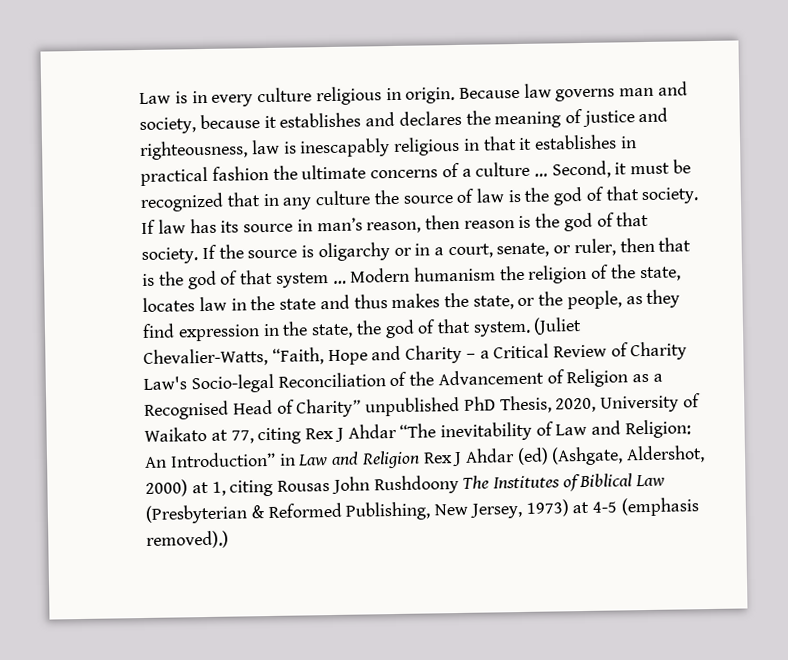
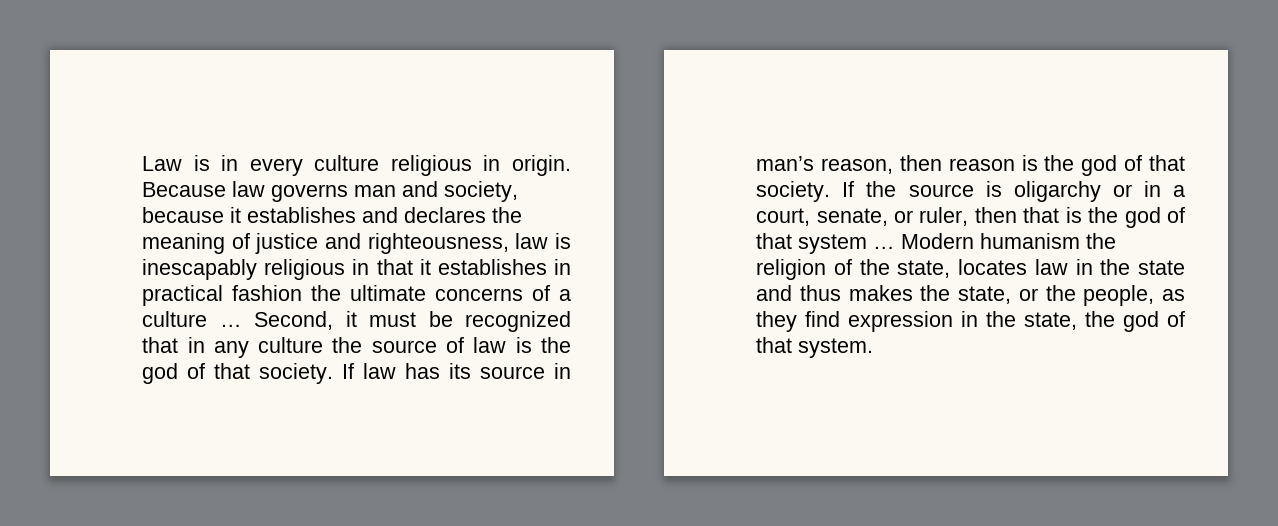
- (Juliet Chevalier-Watts, “Faith, Hope and Charity – a Critical Review of Charity Law's Socio-legal Reconciliation of the Advancement of Religion as a Recognised Head of Charity” unpublished PhD Thesis, 2020, University of Waikato at 77, citing Rex J Ahdar “The inevitability of Law and Religion: An Introduction” in Law and Religion Rex J Ahdar (ed) (Ashgate, Aldershot, 2000) at 1, citing Rousas John Rushdoony The Institutes of Biblical Law (Presbyterian & Reformed Publishing, New Jersey, 1973) at 4-5 (emphasis removed).)

